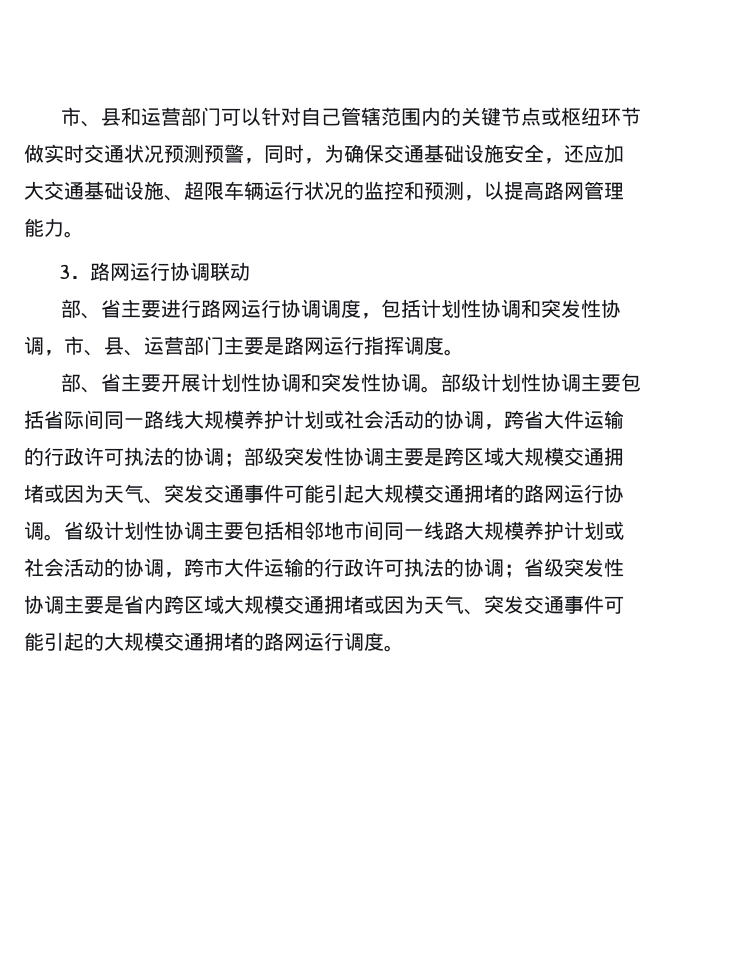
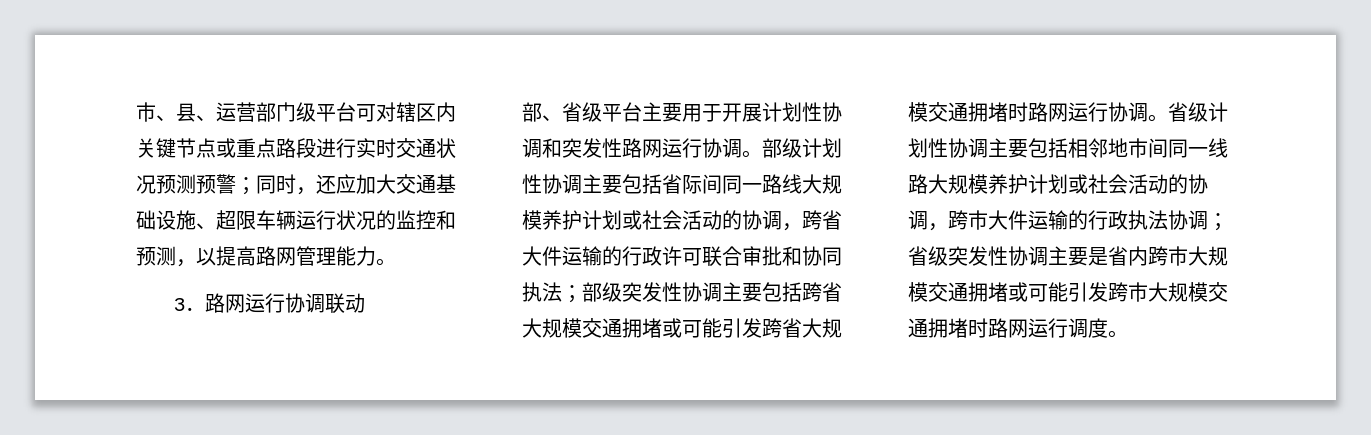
- 市、县和运营部门可以针对自己管辖范围内的关键节点或枢纽环节做实时交通状况预测预警，同时，为确保交通基础设施安全，还应加大交通基础设施、超限车辆运行状况的监控和预测，以提高路网管理能力。
+ 市、县、运营部门级平台可对辖区内关键节点或重点路段进行实时交通状况预测预警；同时，还应加大交通基础设施、超限车辆运行状况的监控和预测，以提高路网管理能力。
- 部、省主要进行路网运行协调调度，包括计划性协调和突发性协调，市、县、运营部门主要是路网运行指挥调度。
- 部、省主要开展计划性协调和突发性协调。
+ 部、省级平台主要用于开展计划性协调和突发性路网运行协调。
- 部级计划性协调主要包括省际间同一路线大规模养护计划或社会活动的协调，跨省大件运输的行政许可执法的协调；部级突发性协调主要是跨区域大规模交通拥堵或因为天气、突发交通事件可能引起大规模交通拥堵的路网运行协调。
+ 部级计划性协调主要包括省际间同一路线大规模养护计划或社会活动的协调，跨省大件运输的行政许可联合审批和协同执法；部级突发性协调主要包括跨省大规模交通拥堵或可能引发跨省大规模交通拥堵时路网运行协调。
- 省级计划性协调主要包括相邻地市间同一线路大规模养护计划或社会活动的协调，跨市大件运输的行政许可执法的协调；省级突发性协调主要是省内跨区域大规模交通拥堵或因为天气、突发交通事件可能引起的大规模交通拥堵的路网运行调度。
+ 省级计划性协调主要包括相邻地市间同一线路大规模养护计划或社会活动的协调，跨市大件运输的行政执法协调；省级突发性协调主要是省内跨市大规模交通拥堵或可能引发跨市大规模交通拥堵时路网运行调度。

